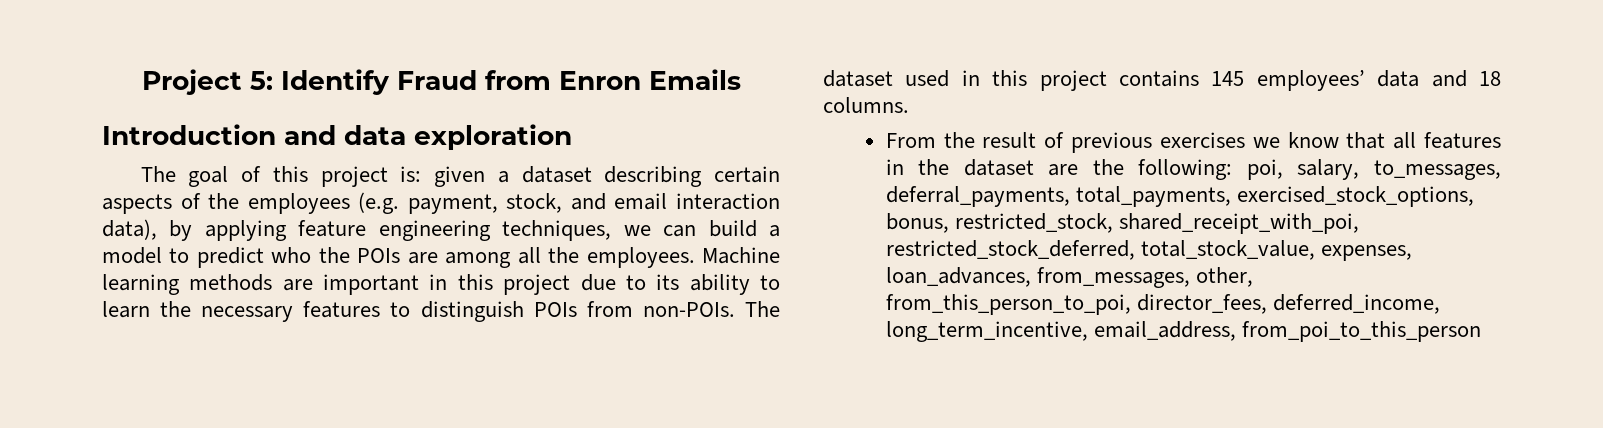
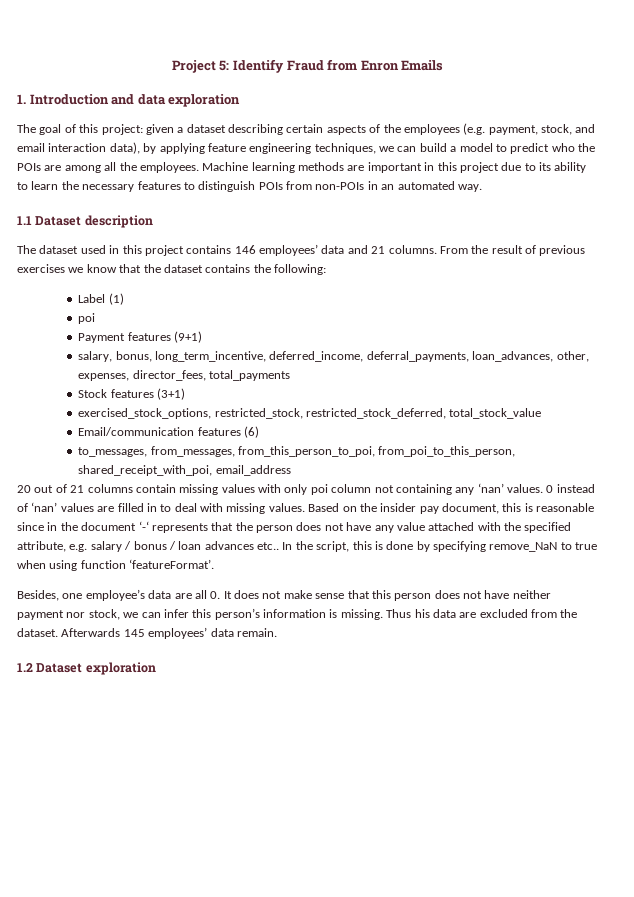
- Introduction and data exploration
+ 1. Introduction and data exploration
- The goal of this project is: given a dataset describing certain aspects of the employees (e.g. payment, stock, and email interaction data), by applying feature engineering techniques, we can build a model to predict who the POIs are among all the employees.
+ The goal of this project: given a dataset describing certain aspects of the employees (e.g. payment, stock, and email interaction data), by applying feature engineering techniques, we can build a model to predict who the POIs are among all the employees.
- Machine learning methods are important in this project due to its ability to learn the necessary features to distinguish POIs from non-POIs. The dataset used in this project contains 145 employees’ data and 18 columns.
- From the result of previous exercises we know that all features in the dataset are the following: poi, salary, to_messages, deferral_payments, total_payments, exercised_stock_options, bonus, restricted_stock, shared_receipt_with_poi, restricted_stock_deferred, total_stock_value, expenses, loan_advances, from_messages, other, from_this_person_to_poi, director_fees, deferred_income, long_term_incentive, email_address, from_poi_to_this_person
+ Machine learning methods are important in this project due to its ability to learn the necessary features to distinguish POIs from non-POIs in an automated way.
+ 1.1 Dataset description
+ The dataset used in this project contains 146 employees’ data and 21 columns. From the result of previous exercises we know that the dataset contains the following:
+ Label (1)
+ poi
+ Payment features (9+1)
+ salary, bonus, long_term_incentive, deferred_income, deferral_payments, loan_advances, other, expenses, director_fees, total_payments
+ Stock features (3+1)
+ exercised_stock_options, restricted_stock, restricted_stock_deferred, total_stock_value
+ Email/communication features (6)
+ to_messages, from_messages, from_this_person_to_poi, from_poi_to_this_person, shared_receipt_with_poi, email_address
+ 20 out of 21 columns contain missing values with only poi column not containing any ‘nan’ values. 0 instead of ‘nan’ values are filled in to deal with missing values. Based on the insider pay document, this is reasonable since in the document ‘-‘ represents that the person does not have any value attached with the specified attribute, e.g. salary / bonus / loan advances etc.. In the script, this is done by specifying remove_NaN to true when using function ‘featureFormat’.
+ Besides, one employee’s data are all 0. It does not make sense that this person does not have neither payment nor stock, we can infer this person’s information is missing. Thus his data are excluded from the dataset. Afterwards 145 employees’ data remain.
+ 1.2 Dataset exploration

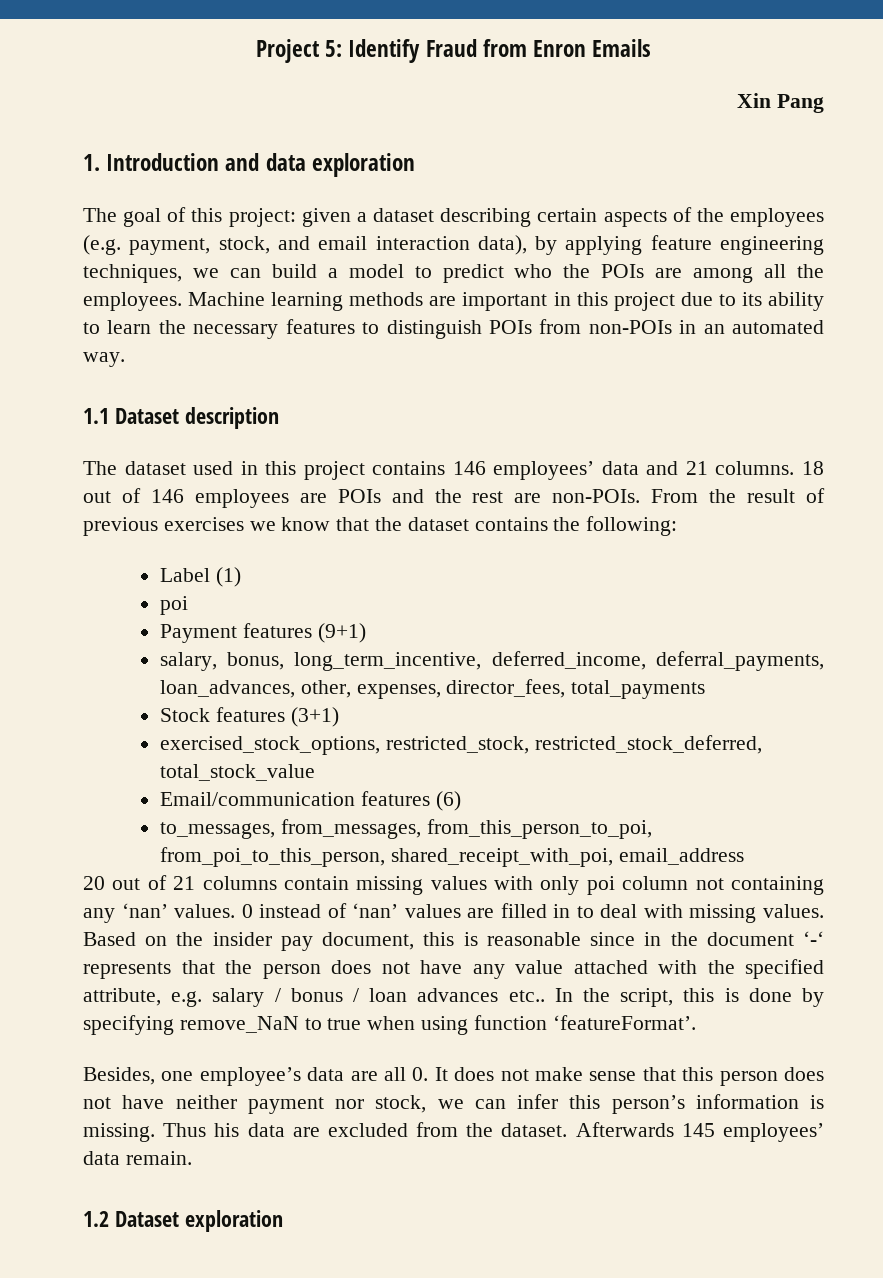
+ Xin Pang
+ 18 out of 146 employees are POIs and the rest are non-POIs.

